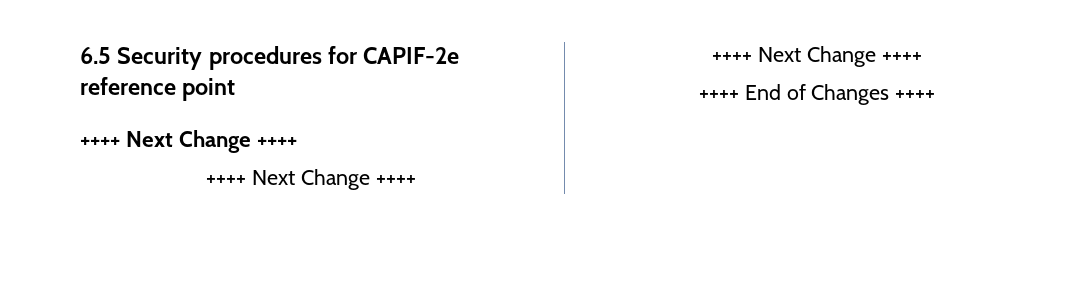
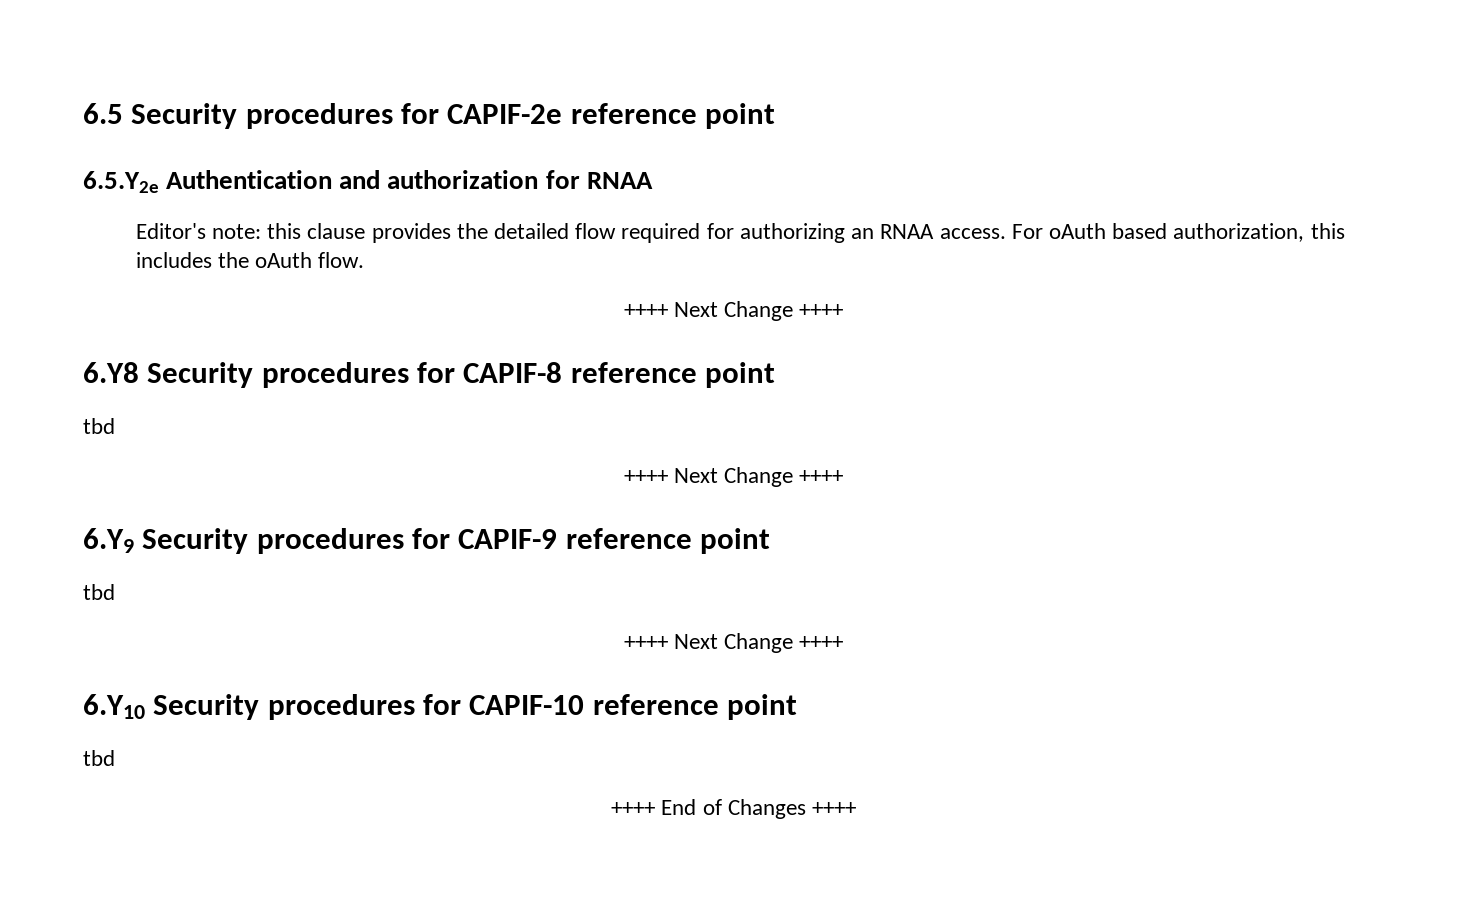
  6.5 Security procedures for CAPIF-2e reference point
+ 6.5.Y2e Authentication and authorization for RNAA
+ Editor's note: this clause provides the detailed flow required for authorizing an RNAA access. For oAuth based authorization, this includes the oAuth flow.
  ++++ Next Change ++++
+ 6.Y8 Security procedures for CAPIF-8 reference point
+ tbd
  ++++ Next Change ++++
+ 6.Y9 Security procedures for CAPIF-9 reference point
+ tbd
  ++++ Next Change ++++
+ 6.Y10 Security procedures for CAPIF-10 reference point
+ tbd

